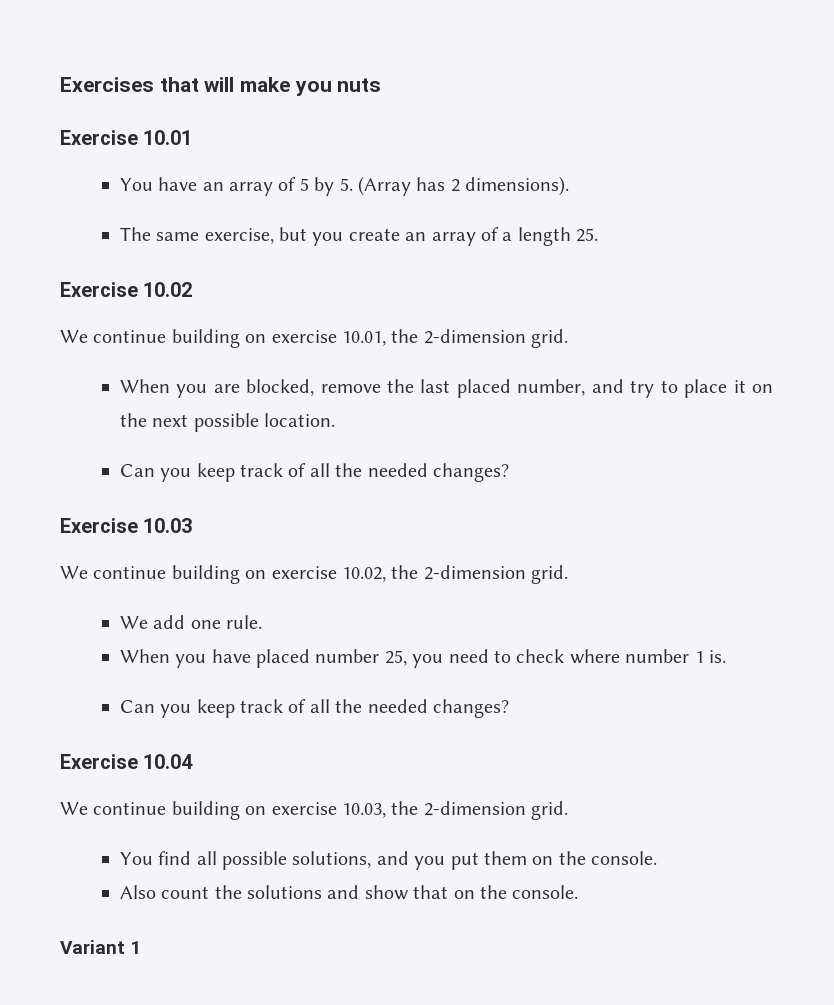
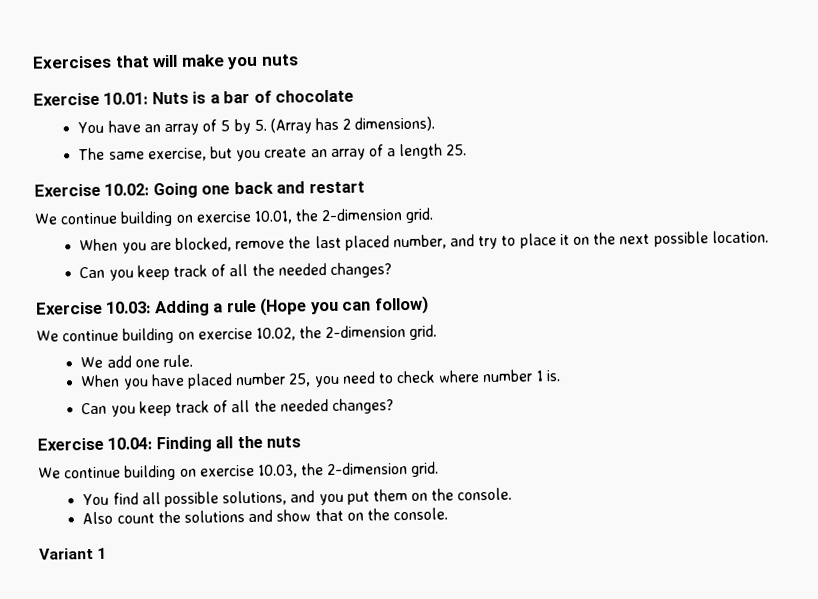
- Exercise 10.01
+ Exercise 10.01: Nuts is a bar of chocolate
- Exercise 10.02
+ Exercise 10.02: Going one back and restart
- Exercise 10.03
+ Exercise 10.03: Adding a rule (Hope you can follow)
- Exercise 10.04
+ Exercise 10.04: Finding all the nuts

